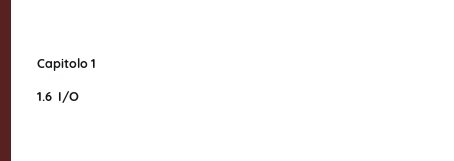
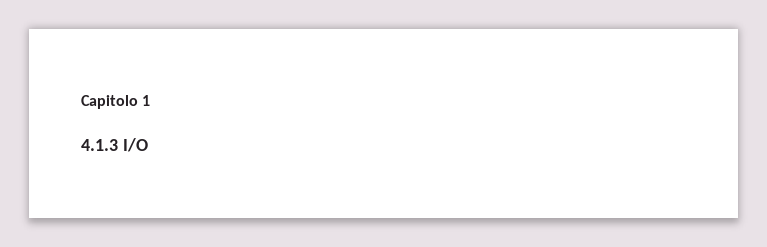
- 1.6 I/O
+ 4.1.3 I/O

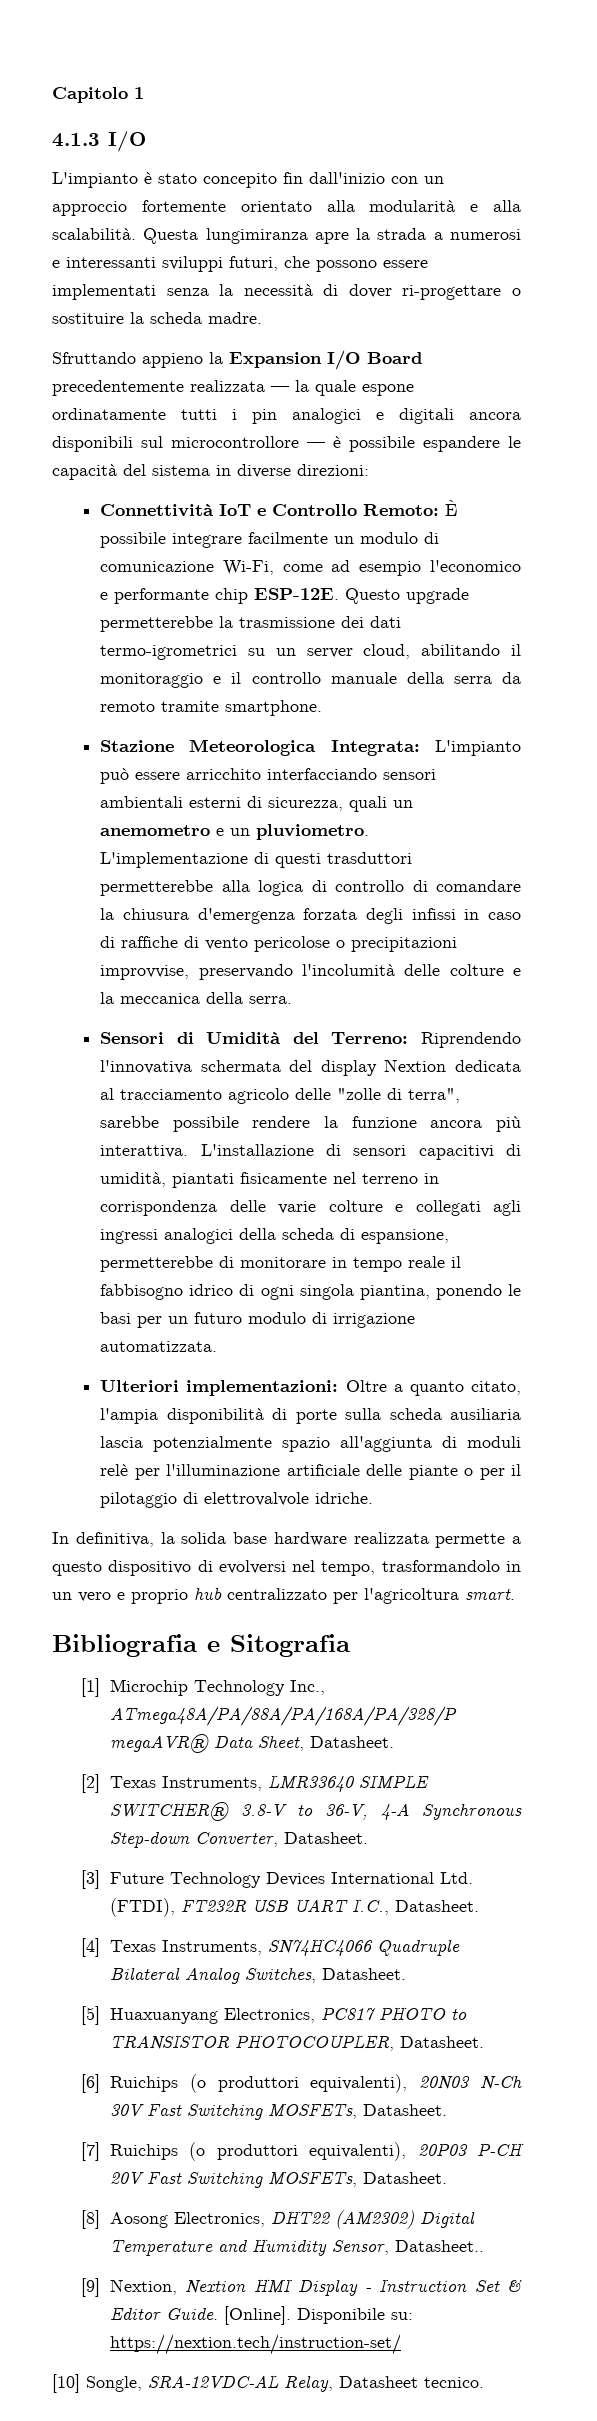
+ L'impianto è stato concepito fin dall'inizio con un approccio fortemente orientato alla modularità e alla scalabilità. Questa lungimiranza apre la strada a numerosi e interessanti sviluppi futuri, che possono essere implementati senza la necessità di dover ri-progettare o sostituire la scheda madre.
+ Sfruttando appieno la Expansion I/O Board precedentemente realizzata — la quale espone ordinatamente tutti i pin analogici e digitali ancora disponibili sul microcontrollore — è possibile espandere le capacità del sistema in diverse direzioni:
+ Connettività IoT e Controllo Remoto: È possibile integrare facilmente un modulo di comunicazione Wi-Fi, come ad esempio l'economico e performante chip ESP-12E. Questo upgrade permetterebbe la trasmissione dei dati termo-igrometrici su un server cloud, abilitando il monitoraggio e il controllo manuale della serra da remoto tramite smartphone.
+ Stazione Meteorologica Integrata: L'impianto può essere arricchito interfacciando sensori ambientali esterni di sicurezza, quali un anemometro e un pluviometro. L'implementazione di questi trasduttori permetterebbe alla logica di controllo di comandare la chiusura d'emergenza forzata degli infissi in caso di raffiche di vento pericolose o precipitazioni improvvise, preservando l'incolumità delle colture e la meccanica della serra.
+ Sensori di Umidità del Terreno: Riprendendo l'innovativa schermata del display Nextion dedicata al tracciamento agricolo delle "zolle di terra", sarebbe possibile rendere la funzione ancora più interattiva. L'installazione di sensori capacitivi di umidità, piantati fisicamente nel terreno in corrispondenza delle varie colture e collegati agli ingressi analogici della scheda di espansione, permetterebbe di monitorare in tempo reale il fabbisogno idrico di ogni singola piantina, ponendo le basi per un futuro modulo di irrigazione automatizzata.
+ Ulteriori implementazioni: Oltre a quanto citato, l'ampia disponibilità di porte sulla scheda ausiliaria lascia potenzialmente spazio all'aggiunta di moduli relè per l'illuminazione artificiale delle piante o per il pilotaggio di elettrovalvole idriche.
+ In definitiva, la solida base hardware realizzata permette a questo dispositivo di evolversi nel tempo, trasformandolo in un vero e proprio hub centralizzato per l'agricoltura smart.
+ Bibliografia e Sitografia
+ [1] Microchip Technology Inc., ATmega48A/PA/88A/PA/168A/PA/328/P megaAVR® Data Sheet, Datasheet.
+ [2] Texas Instruments, LMR33640 SIMPLE SWITCHER® 3.8-V to 36-V, 4-A Synchronous Step-down Converter, Datasheet.
+ [3] Future Technology Devices International Ltd. (FTDI), FT232R USB UART I.C., Datasheet.
+ [4] Texas Instruments, SN74HC4066 Quadruple Bilateral Analog Switches, Datasheet.
+ [5] Huaxuanyang Electronics, PC817 PHOTO to TRANSISTOR PHOTOCOUPLER, Datasheet.
+ [6] Ruichips (o produttori equivalenti), 20N03 N-Ch 30V Fast Switching MOSFETs, Datasheet.
+ [7] Ruichips (o produttori equivalenti), 20P03 P-CH 20V Fast Switching MOSFETs, Datasheet.
+ [8] Aosong Electronics, DHT22 (AM2302) Digital Temperature and Humidity Sensor, Datasheet..
+ [9] Nextion, Nextion HMI Display - Instruction Set & Editor Guide. [Online]. Disponibile su: https://nextion.tech/instruction-set/
+ [10] Songle, SRA-12VDC-AL Relay, Datasheet tecnico.

